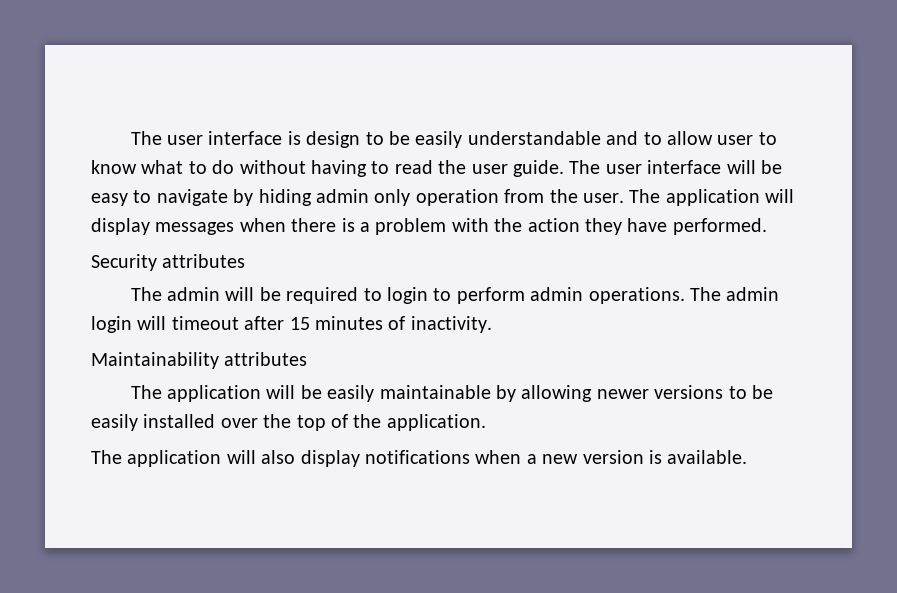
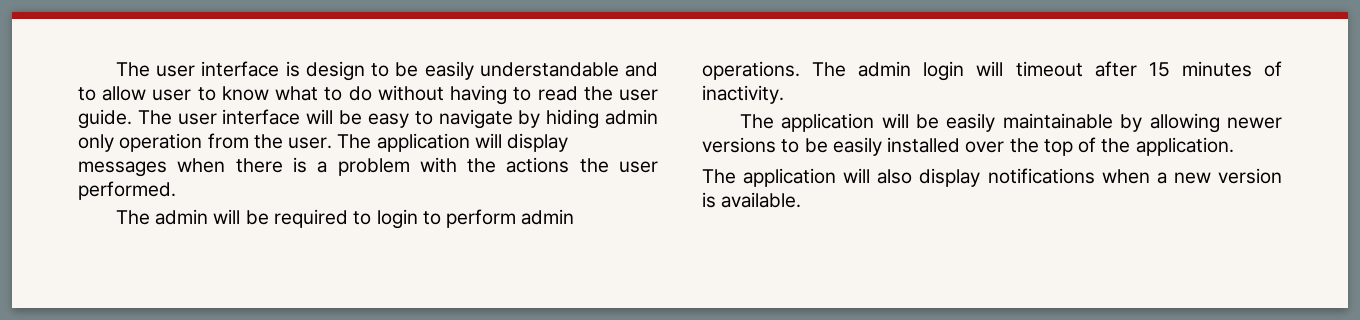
- The application will display messages when there is a problem with the action they have performed.
+ The application will display messages when there is a problem with the actions the user performed.
- Security attributes
- Maintainability attributes

